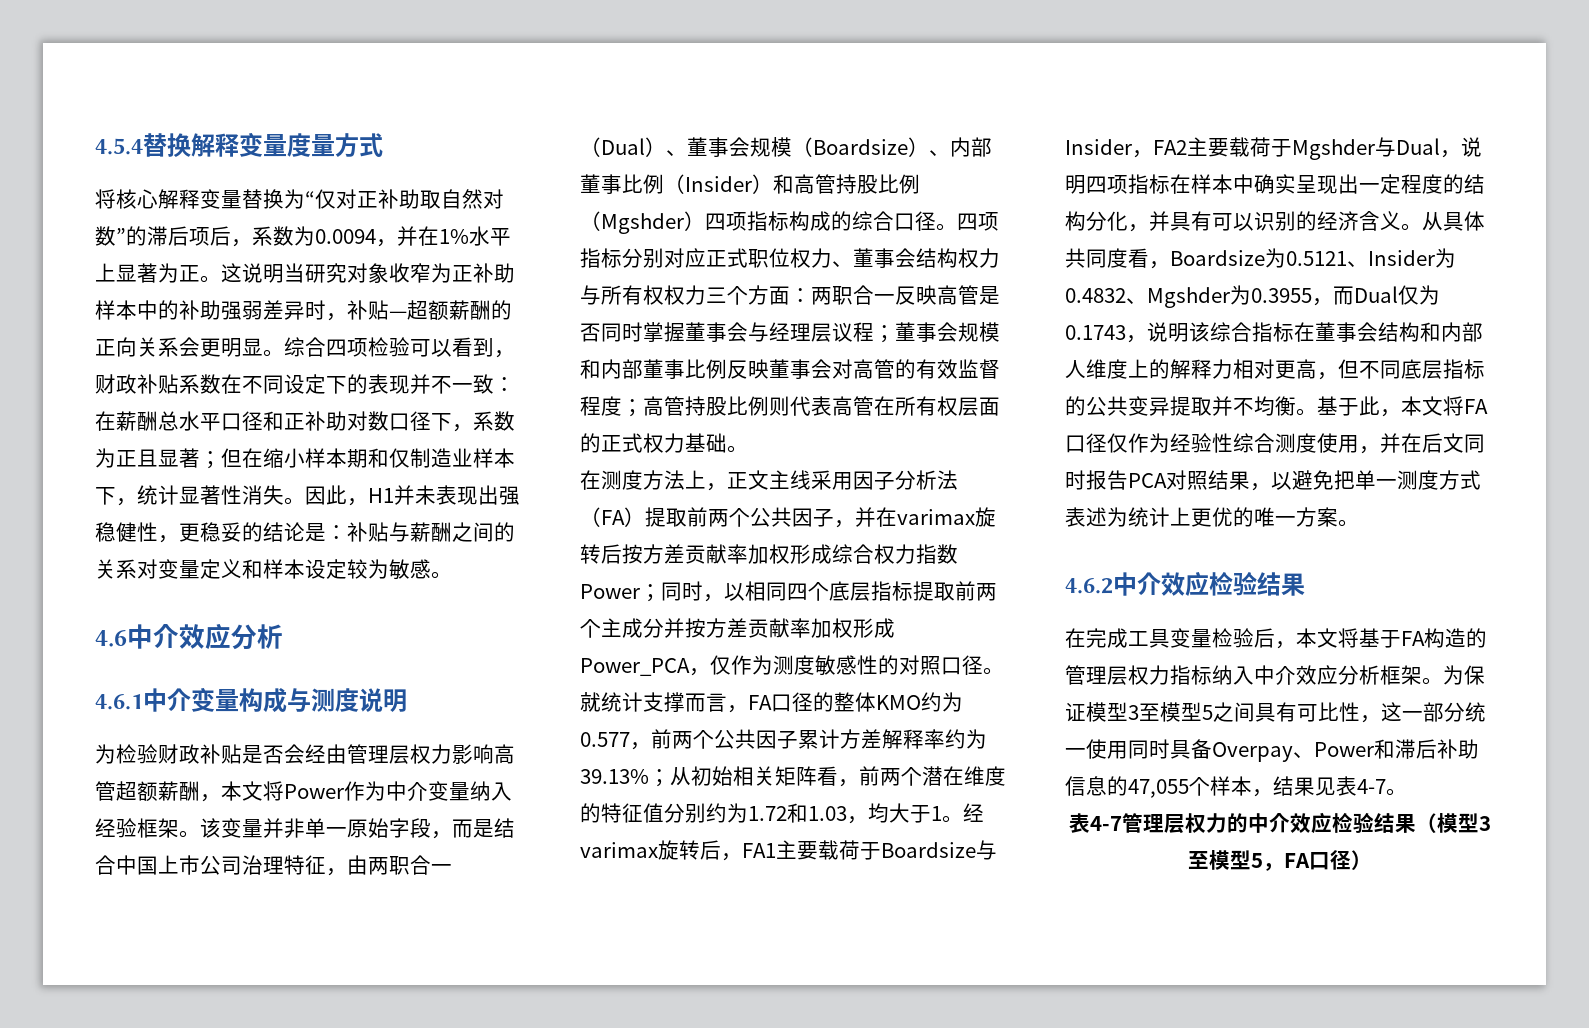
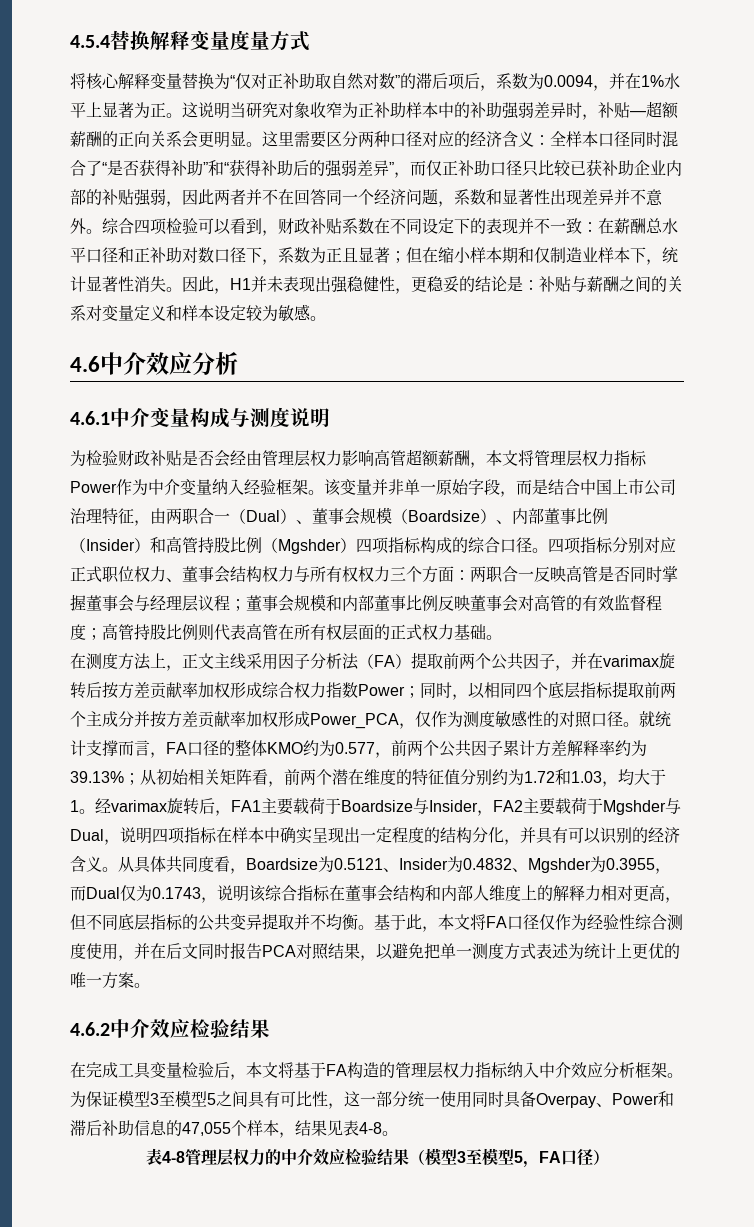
+ 这里需要区分两种口径对应的经济含义：全样本口径同时混合了“是否获得补助”和“获得补助后的强弱差异”，而仅正补助口径只比较已获补助企业内部的补贴强弱，因此两者并不在回答同一个经济问题，系数和显著性出现差异并不意外。
- 为检验财政补贴是否会经由管理层权力影响高管超额薪酬，本文将Power作为中介变量纳入经验框架。
+ 为检验财政补贴是否会经由管理层权力影响高管超额薪酬，本文将管理层权力指标Power作为中介变量纳入经验框架。
- 为保证模型3至模型5之间具有可比性，这一部分统一使用同时具备Overpay、Power和滞后补助信息的47,055个样本，结果见表4-7。
+ 为保证模型3至模型5之间具有可比性，这一部分统一使用同时具备Overpay、Power和滞后补助信息的47,055个样本，结果见表4-8。
- 表4-7管理层权力的中介效应检验结果（模型3至模型5，FA口径）
+ 表4-8管理层权力的中介效应检验结果（模型3至模型5，FA口径）

